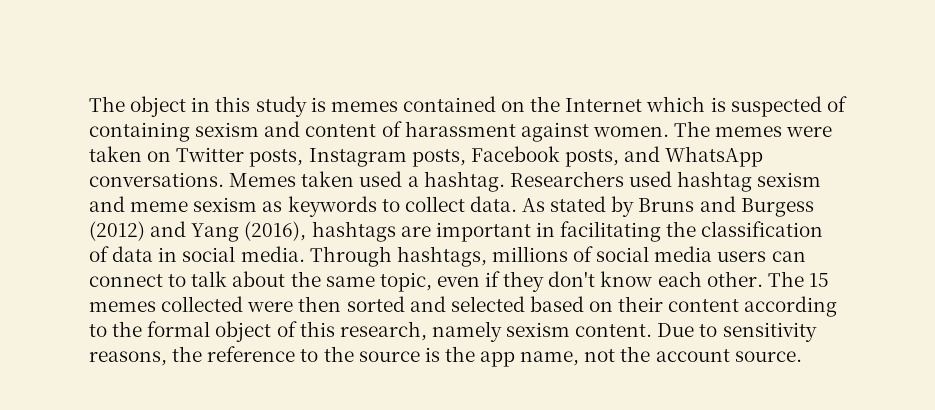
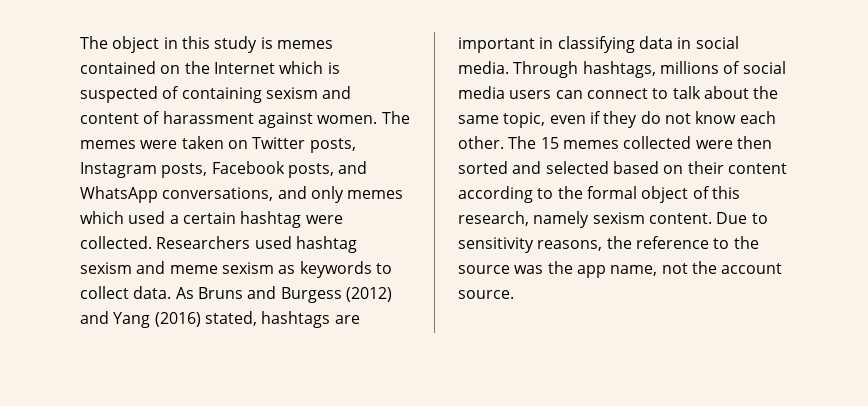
- The memes were taken on Twitter posts, Instagram posts, Facebook posts, and WhatsApp conversations. Memes taken used a hashtag.
+ The memes were taken on Twitter posts, Instagram posts, Facebook posts, and WhatsApp conversations, and only memes which used a certain hashtag were collected.
- As stated by Bruns and Burgess (2012) and Yang (2016), hashtags are important in facilitating the classification of data in social media.
+ As Bruns and Burgess (2012) and Yang (2016) stated, hashtags are important in classifying data in social media.
- Through hashtags, millions of social media users can connect to talk about the same topic, even if they don't know each other.
+ Through hashtags, millions of social media users can connect to talk about the same topic, even if they do not know each other.
- Due to sensitivity reasons, the reference to the source is the app name, not the account source.
+ Due to sensitivity reasons, the reference to the source was the app name, not the account source.

